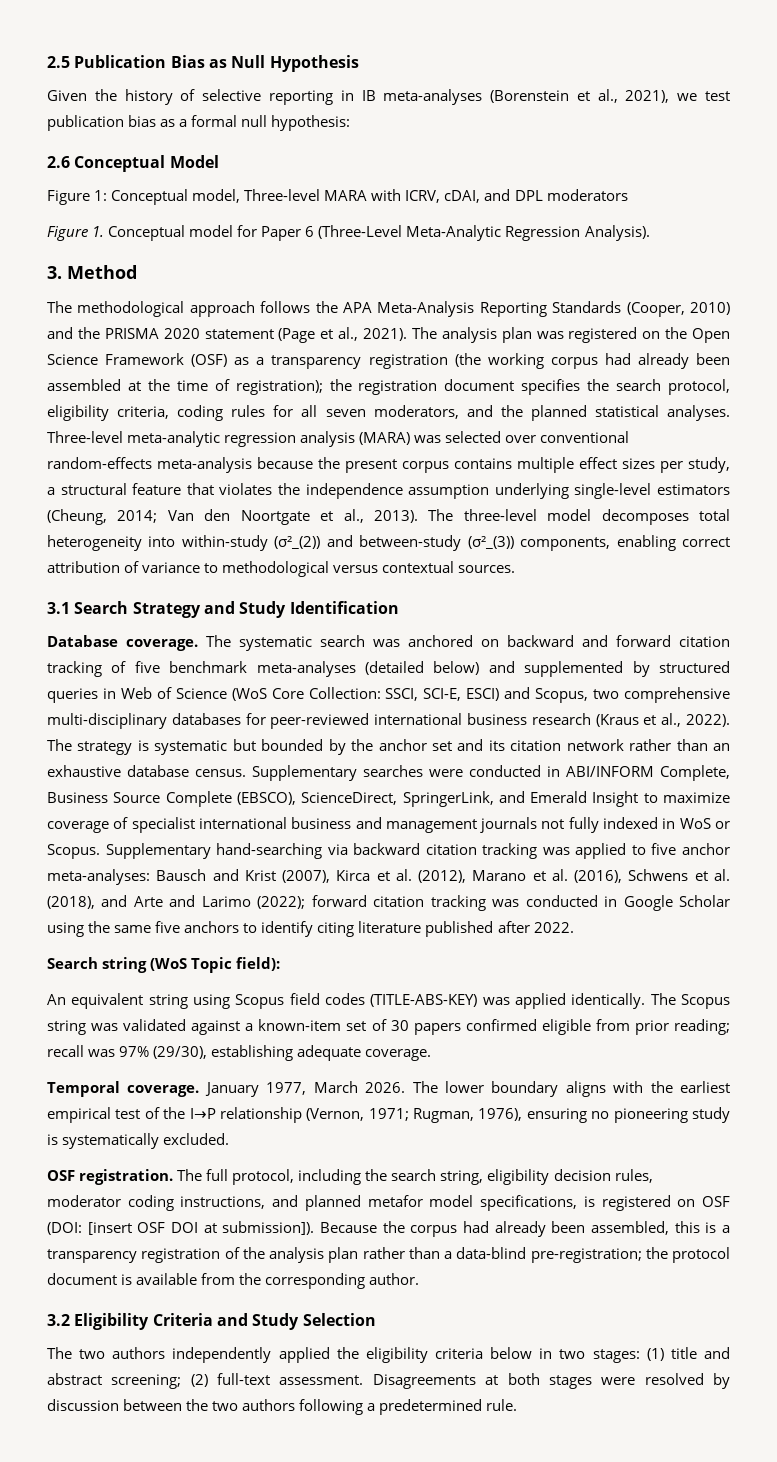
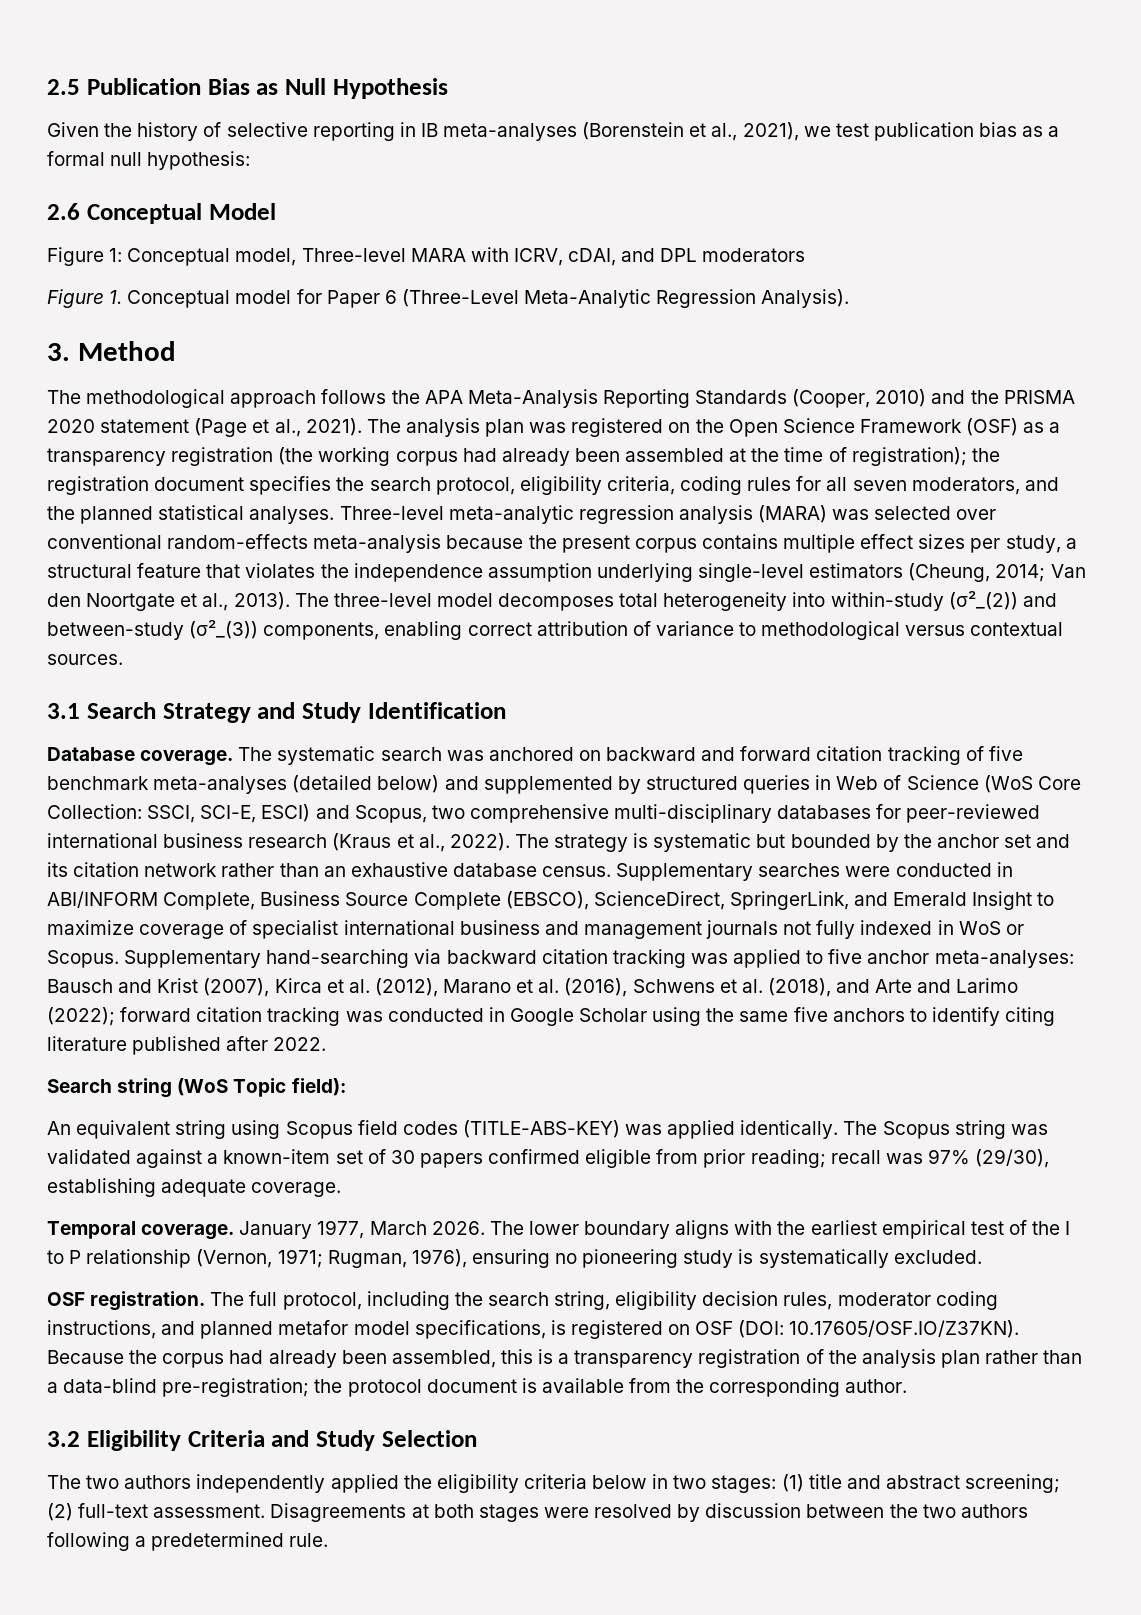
- The lower boundary aligns with the earliest empirical test of the I→P relationship (Vernon, 1971; Rugman, 1976), ensuring no pioneering study is systematically excluded.
+ The lower boundary aligns with the earliest empirical test of the I to P relationship (Vernon, 1971; Rugman, 1976), ensuring no pioneering study is systematically excluded.
- The full protocol, including the search string, eligibility decision rules, moderator coding instructions, and planned metafor model specifications, is registered on OSF (DOI: [insert OSF DOI at submission]). Because the corpus had already been assembled, this is a transparency registration of the analysis plan rather than a data-blind pre-registration; the protocol document is available from the corresponding author.
+ The full protocol, including the search string, eligibility decision rules, moderator coding instructions, and planned metafor model specifications, is registered on OSF (DOI: 10.17605/OSF.IO/Z37KN). Because the corpus had already been assembled, this is a transparency registration of the analysis plan rather than a data-blind pre-registration; the protocol document is available from the corresponding author.

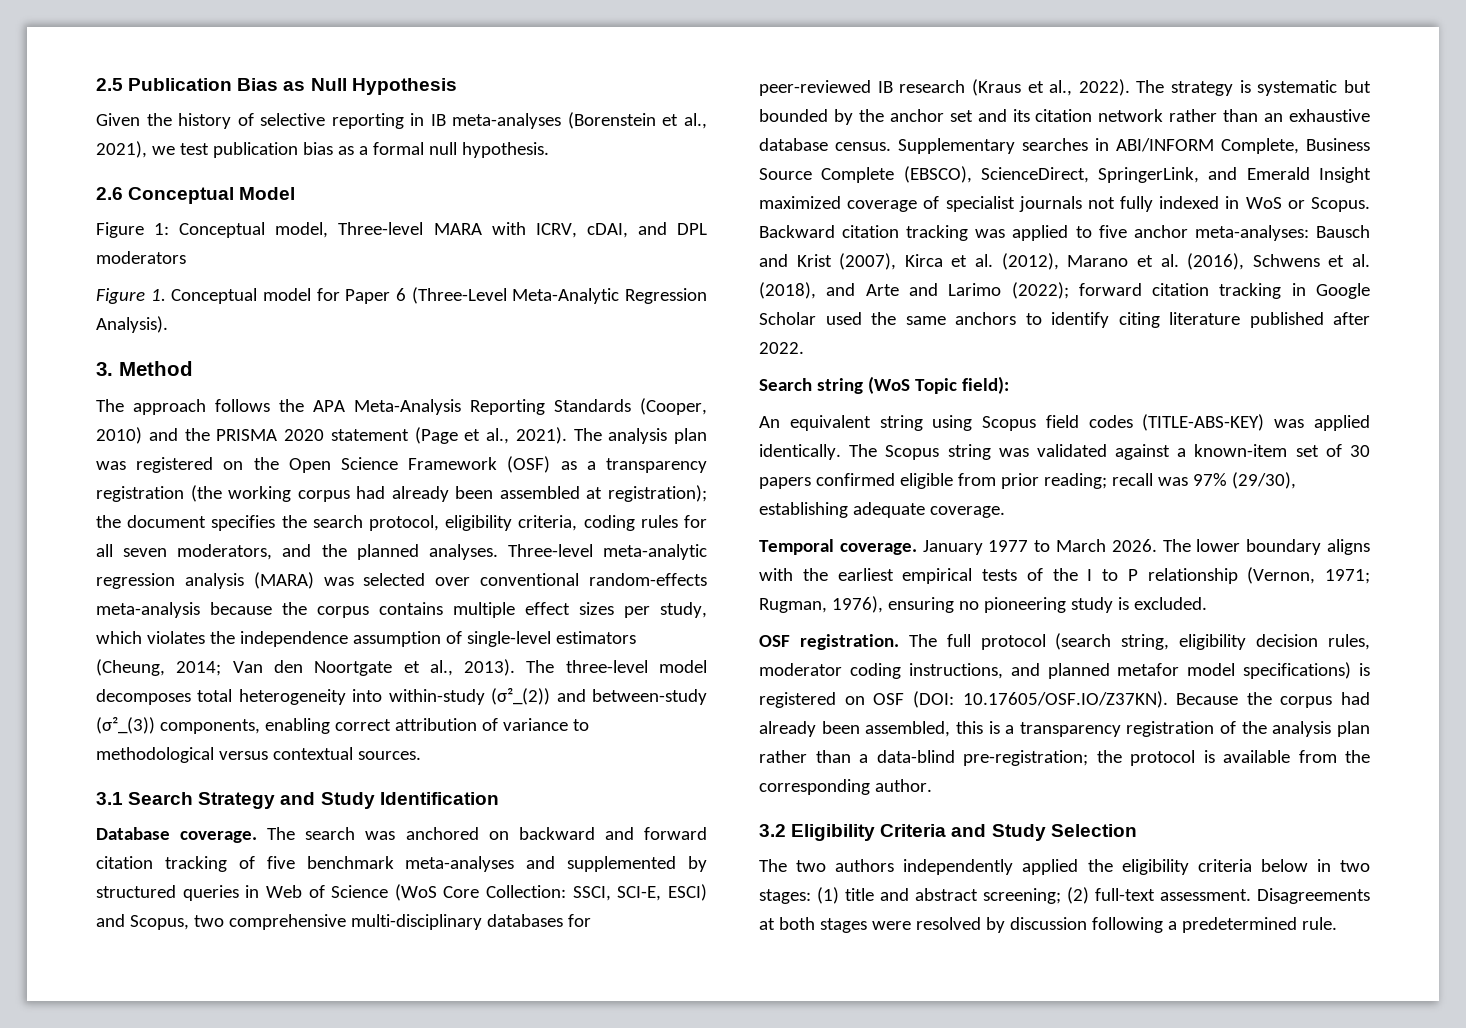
- Given the history of selective reporting in IB meta-analyses (Borenstein et al., 2021), we test publication bias as a formal null hypothesis:
+ Given the history of selective reporting in IB meta-analyses (Borenstein et al., 2021), we test publication bias as a formal null hypothesis.
- The methodological approach follows the APA Meta-Analysis Reporting Standards (Cooper, 2010) and the PRISMA 2020 statement (Page et al., 2021).
+ The approach follows the APA Meta-Analysis Reporting Standards (Cooper, 2010) and the PRISMA 2020 statement (Page et al., 2021).
- The analysis plan was registered on the Open Science Framework (OSF) as a transparency registration (the working corpus had already been assembled at the time of registration); the registration document specifies the search protocol, eligibility criteria, coding rules for all seven moderators, and the planned statistical analyses.
+ The analysis plan was registered on the Open Science Framework (OSF) as a transparency registration (the working corpus had already been assembled at registration); the document specifies the search protocol, eligibility criteria, coding rules for all seven moderators, and the planned analyses.
- Three-level meta-analytic regression analysis (MARA) was selected over conventional random-effects meta-analysis because the present corpus contains multiple effect sizes per study, a structural feature that violates the independence assumption underlying single-level estimators (Cheung, 2014; Van den Noortgate et al., 2013).
+ Three-level meta-analytic regression analysis (MARA) was selected over conventional random-effects meta-analysis because the corpus contains multiple effect sizes per study, which violates the independence assumption of single-level estimators (Cheung, 2014; Van den Noortgate et al., 2013).
- The systematic search was anchored on backward and forward citation tracking of five benchmark meta-analyses (detailed below) and supplemented by structured queries in Web of Science (WoS Core Collection: SSCI, SCI-E, ESCI) and Scopus, two comprehensive multi-disciplinary databases for peer-reviewed international business research (Kraus et al., 2022).
+ The search was anchored on backward and forward citation tracking of five benchmark meta-analyses and supplemented by structured queries in Web of Science (WoS Core Collection: SSCI, SCI-E, ESCI) and Scopus, two comprehensive multi-disciplinary databases for peer-reviewed IB research (Kraus et al., 2022).
- Supplementary searches were conducted in ABI/INFORM Complete, Business Source Complete (EBSCO), ScienceDirect, SpringerLink, and Emerald Insight to maximize coverage of specialist international business and management journals not fully indexed in WoS or Scopus.
+ Supplementary searches in ABI/INFORM Complete, Business Source Complete (EBSCO), ScienceDirect, SpringerLink, and Emerald Insight maximized coverage of specialist journals not fully indexed in WoS or Scopus.
- Supplementary hand-searching via backward citation tracking was applied to five anchor meta-analyses: Bausch and Krist (2007), Kirca et al. (2012), Marano et al. (2016), Schwens et al. (2018), and Arte and Larimo (2022); forward citation tracking was conducted in Google Scholar using the same five anchors to identify citing literature published after 2022.
+ Backward citation tracking was applied to five anchor meta-analyses: Bausch and Krist (2007), Kirca et al. (2012), Marano et al. (2016), Schwens et al. (2018), and Arte and Larimo (2022); forward citation tracking in Google Scholar used the same anchors to identify citing literature published after 2022.
- January 1977, March 2026.
+ January 1977 to March 2026.
- The lower boundary aligns with the earliest empirical test of the I to P relationship (Vernon, 1971; Rugman, 1976), ensuring no pioneering study is systematically excluded.
+ The lower boundary aligns with the earliest empirical tests of the I to P relationship (Vernon, 1971; Rugman, 1976), ensuring no pioneering study is excluded.
- The full protocol, including the search string, eligibility decision rules, moderator coding instructions, and planned metafor model specifications, is registered on OSF (DOI: 10.17605/OSF.IO/Z37KN). Because the corpus had already been assembled, this is a transparency registration of the analysis plan rather than a data-blind pre-registration; the protocol document is available from the corresponding author.
+ The full protocol (search string, eligibility decision rules, moderator coding instructions, and planned metafor model specifications) is registered on OSF (DOI: 10.17605/OSF.IO/Z37KN). Because the corpus had already been assembled, this is a transparency registration of the analysis plan rather than a data-blind pre-registration; the protocol is available from the corresponding author.
- Disagreements at both stages were resolved by discussion between the two authors following a predetermined rule.
+ Disagreements at both stages were resolved by discussion following a predetermined rule.

